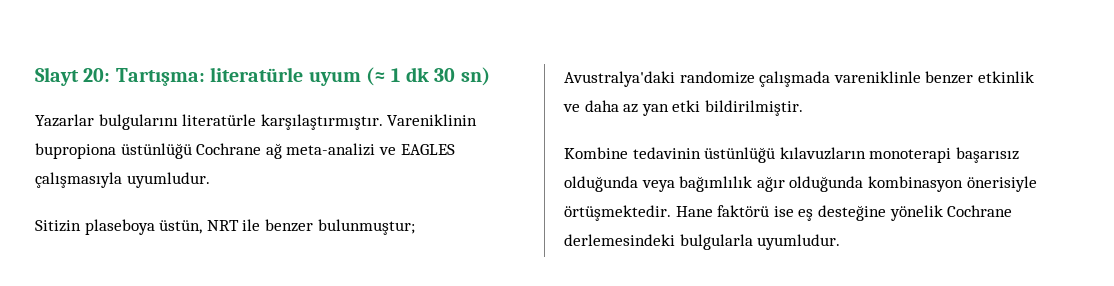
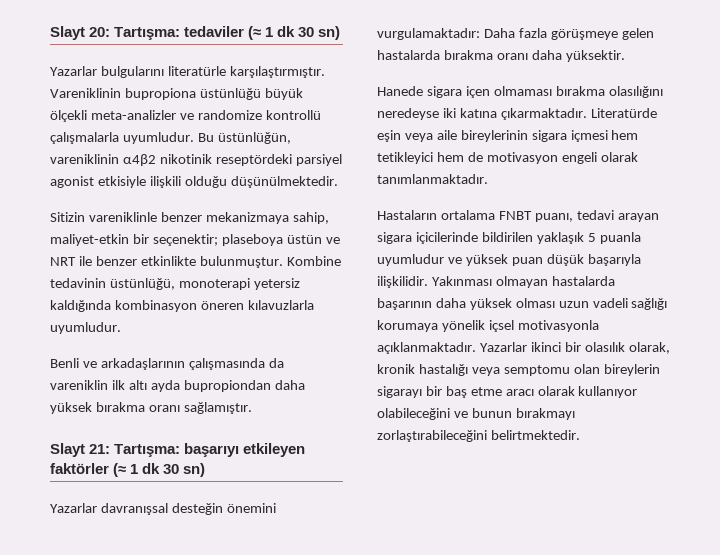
- Slayt 20: Tartışma: literatürle uyum (≈ 1 dk 30 sn)
+ Slayt 20: Tartışma: tedaviler (≈ 1 dk 30 sn)
- Vareniklinin bupropiona üstünlüğü Cochrane ağ meta-analizi ve EAGLES çalışmasıyla uyumludur.
- Sitizin plaseboya üstün, NRT ile benzer bulunmuştur; Avustralya'daki randomize çalışmada vareniklinle benzer etkinlik ve daha az yan etki bildirilmiştir.
- Kombine tedavinin üstünlüğü kılavuzların monoterapi başarısız olduğunda veya bağımlılık ağır olduğunda kombinasyon önerisiyle örtüşmektedir. Hane faktörü ise eş desteğine yönelik Cochrane derlemesindeki bulgularla uyumludur.
+ Vareniklinin bupropiona üstünlüğü büyük ölçekli meta-analizler ve randomize kontrollü çalışmalarla uyumludur. Bu üstünlüğün, vareniklinin α4β2 nikotinik reseptördeki parsiyel agonist etkisiyle ilişkili olduğu düşünülmektedir.
+ Sitizin vareniklinle benzer mekanizmaya sahip, maliyet-etkin bir seçenektir; plaseboya üstün ve NRT ile benzer etkinlikte bulunmuştur. Kombine tedavinin üstünlüğü, monoterapi yetersiz kaldığında kombinasyon öneren kılavuzlarla uyumludur.
+ Benli ve arkadaşlarının çalışmasında da vareniklin ilk altı ayda bupropiondan daha yüksek bırakma oranı sağlamıştır.
+ Slayt 21: Tartışma: başarıyı etkileyen faktörler (≈ 1 dk 30 sn)
+ Yazarlar davranışsal desteğin önemini vurgulamaktadır: Daha fazla görüşmeye gelen hastalarda bırakma oranı daha yüksektir.
+ Hanede sigara içen olmaması bırakma olasılığını neredeyse iki katına çıkarmaktadır. Literatürde eşin veya aile bireylerinin sigara içmesi hem tetikleyici hem de motivasyon engeli olarak tanımlanmaktadır.
+ Hastaların ortalama FNBT puanı, tedavi arayan sigara içicilerinde bildirilen yaklaşık 5 puanla uyumludur ve yüksek puan düşük başarıyla ilişkilidir. Yakınması olmayan hastalarda başarının daha yüksek olması uzun vadeli sağlığı korumaya yönelik içsel motivasyonla açıklanmaktadır. Yazarlar ikinci bir olasılık olarak, kronik hastalığı veya semptomu olan bireylerin sigarayı bir baş etme aracı olarak kullanıyor olabileceğini ve bunun bırakmayı zorlaştırabileceğini belirtmektedir.

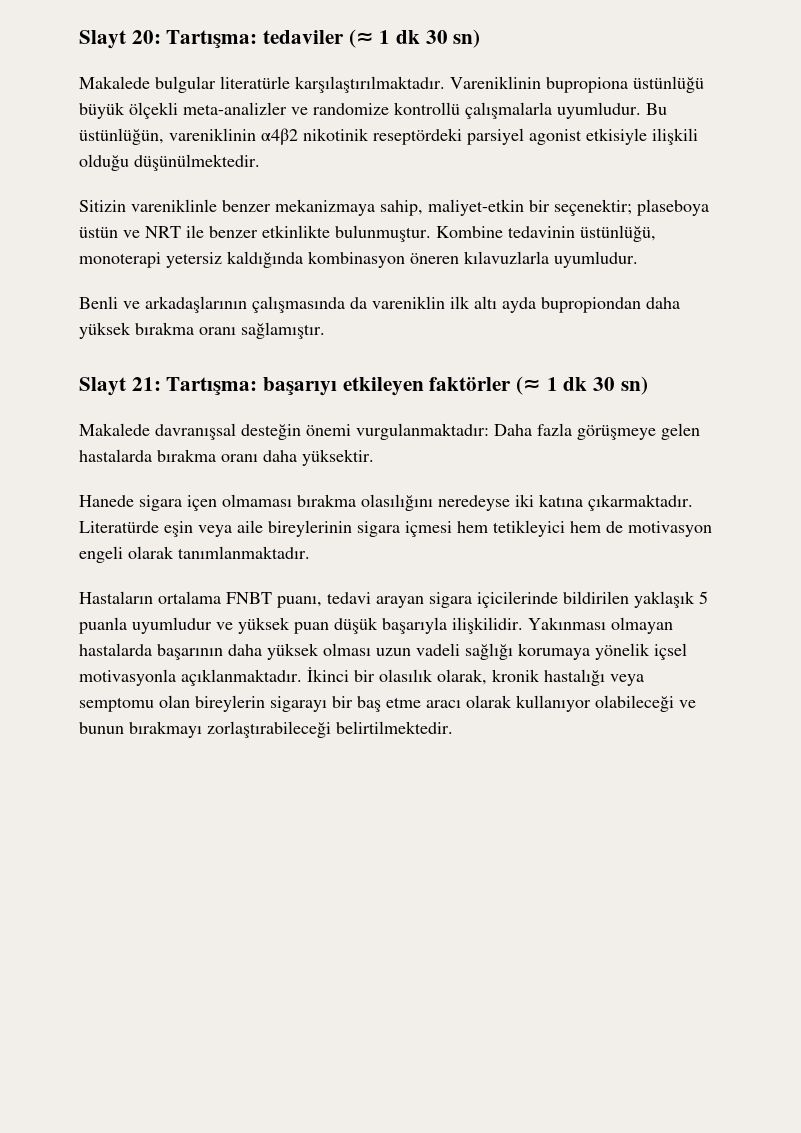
- Yazarlar bulgularını literatürle karşılaştırmıştır.
+ Makalede bulgular literatürle karşılaştırılmaktadır.
- Yazarlar davranışsal desteğin önemini vurgulamaktadır: Daha fazla görüşmeye gelen hastalarda bırakma oranı daha yüksektir.
+ Makalede davranışsal desteğin önemi vurgulanmaktadır: Daha fazla görüşmeye gelen hastalarda bırakma oranı daha yüksektir.
- Yazarlar ikinci bir olasılık olarak, kronik hastalığı veya semptomu olan bireylerin sigarayı bir baş etme aracı olarak kullanıyor olabileceğini ve bunun bırakmayı zorlaştırabileceğini belirtmektedir.
+ İkinci bir olasılık olarak, kronik hastalığı veya semptomu olan bireylerin sigarayı bir baş etme aracı olarak kullanıyor olabileceği ve bunun bırakmayı zorlaştırabileceği belirtilmektedir.

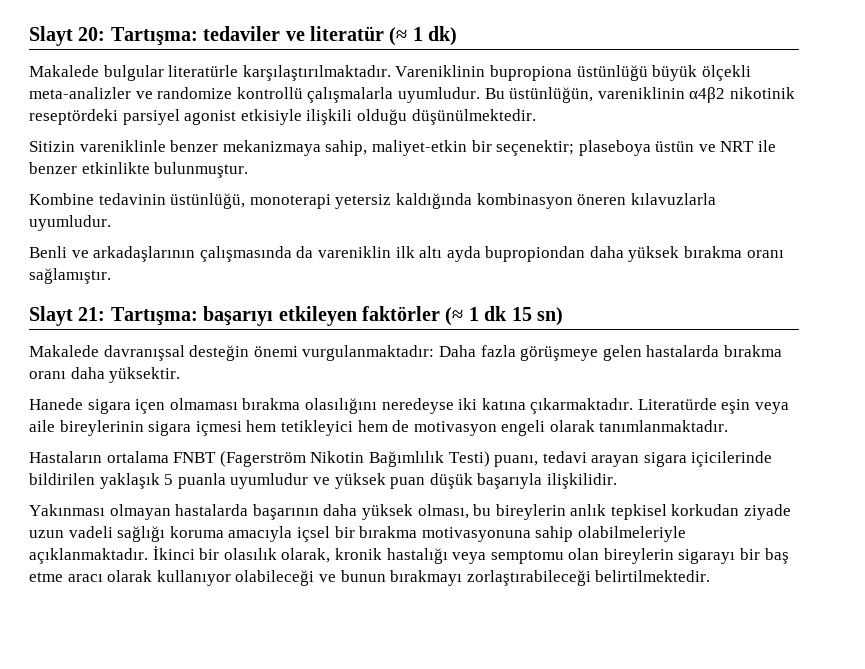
- Slayt 20: Tartışma: tedaviler (≈ 1 dk 30 sn)
+ Slayt 20: Tartışma: tedaviler ve literatür (≈ 1 dk)
- Sitizin vareniklinle benzer mekanizmaya sahip, maliyet-etkin bir seçenektir; plaseboya üstün ve NRT ile benzer etkinlikte bulunmuştur. Kombine tedavinin üstünlüğü, monoterapi yetersiz kaldığında kombinasyon öneren kılavuzlarla uyumludur.
+ Sitizin vareniklinle benzer mekanizmaya sahip, maliyet-etkin bir seçenektir; plaseboya üstün ve NRT ile benzer etkinlikte bulunmuştur.
+ Kombine tedavinin üstünlüğü, monoterapi yetersiz kaldığında kombinasyon öneren kılavuzlarla uyumludur.
- Slayt 21: Tartışma: başarıyı etkileyen faktörler (≈ 1 dk 30 sn)
+ Slayt 21: Tartışma: başarıyı etkileyen faktörler (≈ 1 dk 15 sn)
- Hastaların ortalama FNBT puanı, tedavi arayan sigara içicilerinde bildirilen yaklaşık 5 puanla uyumludur ve yüksek puan düşük başarıyla ilişkilidir. Yakınması olmayan hastalarda başarının daha yüksek olması uzun vadeli sağlığı korumaya yönelik içsel motivasyonla açıklanmaktadır.
+ Hastaların ortalama FNBT (Fagerström Nikotin Bağımlılık Testi) puanı, tedavi arayan sigara içicilerinde bildirilen yaklaşık 5 puanla uyumludur ve yüksek puan düşük başarıyla ilişkilidir.
+ Yakınması olmayan hastalarda başarının daha yüksek olması, bu bireylerin anlık tepkisel korkudan ziyade uzun vadeli sağlığı koruma amacıyla içsel bir bırakma motivasyonuna sahip olabilmeleriyle açıklanmaktadır.

